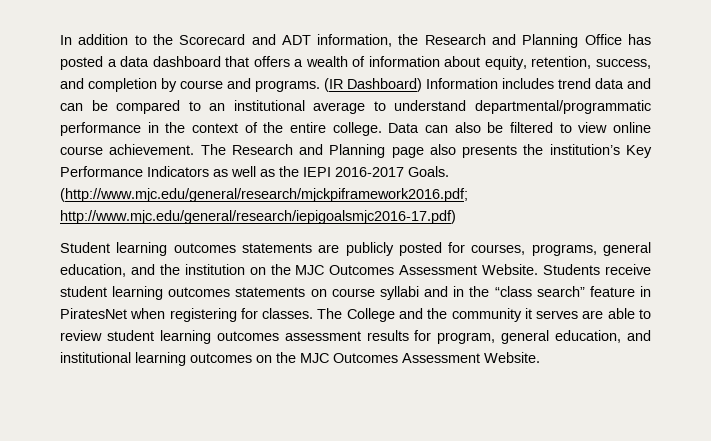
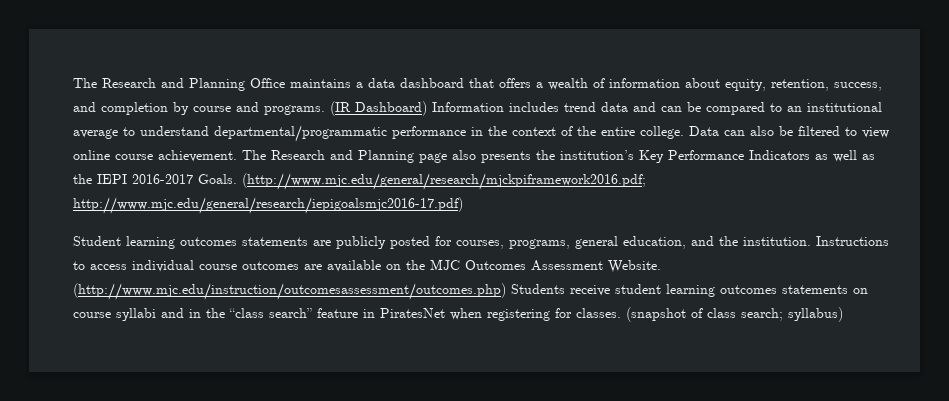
- In addition to the Scorecard and ADT information, the Research and Planning Office has posted a data dashboard that offers a wealth of information about equity, retention, success, and completion by course and programs.
+ The Research and Planning Office maintains a data dashboard that offers a wealth of information about equity, retention, success, and completion by course and programs.
- Student learning outcomes statements are publicly posted for courses, programs, general education, and the institution on the MJC Outcomes Assessment Website. Students receive student learning outcomes statements on course syllabi and in the “class search” feature in PiratesNet when registering for classes.
+ Student learning outcomes statements are publicly posted for courses, programs, general education, and the institution. Instructions to access individual course outcomes are available on the MJC Outcomes Assessment Website. (http://www.mjc.edu/instruction/outcomesassessment/outcomes.php) Students receive student learning outcomes statements on course syllabi and in the “class search” feature in PiratesNet when registering for classes.
- The College and the community it serves are able to review student learning outcomes assessment results for program, general education, and institutional learning outcomes on the MJC Outcomes Assessment Website.
+ (snapshot of class search; syllabus)

